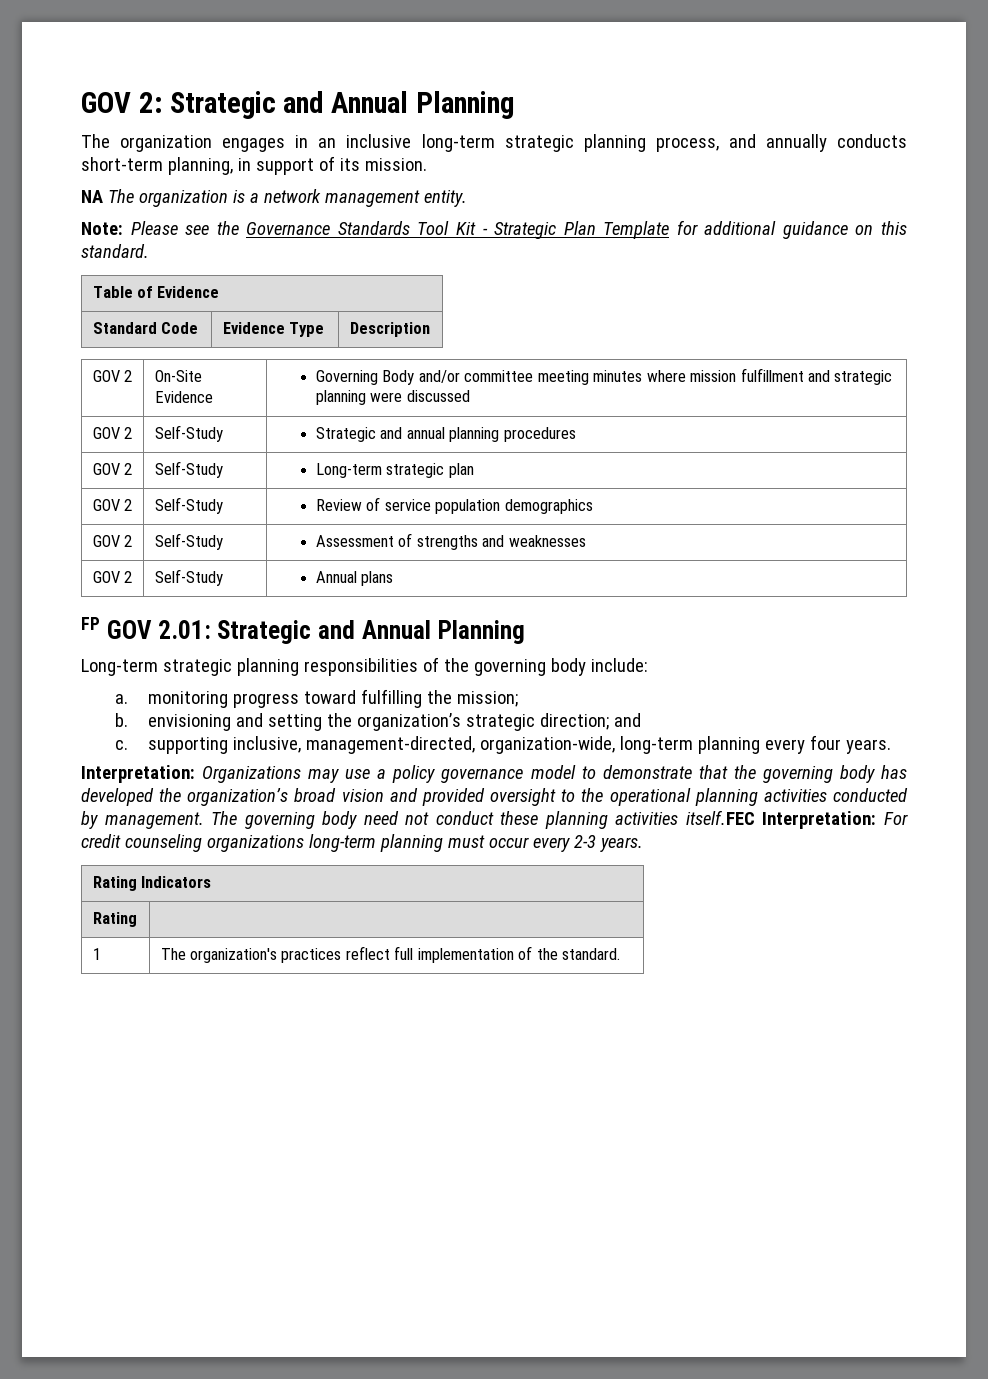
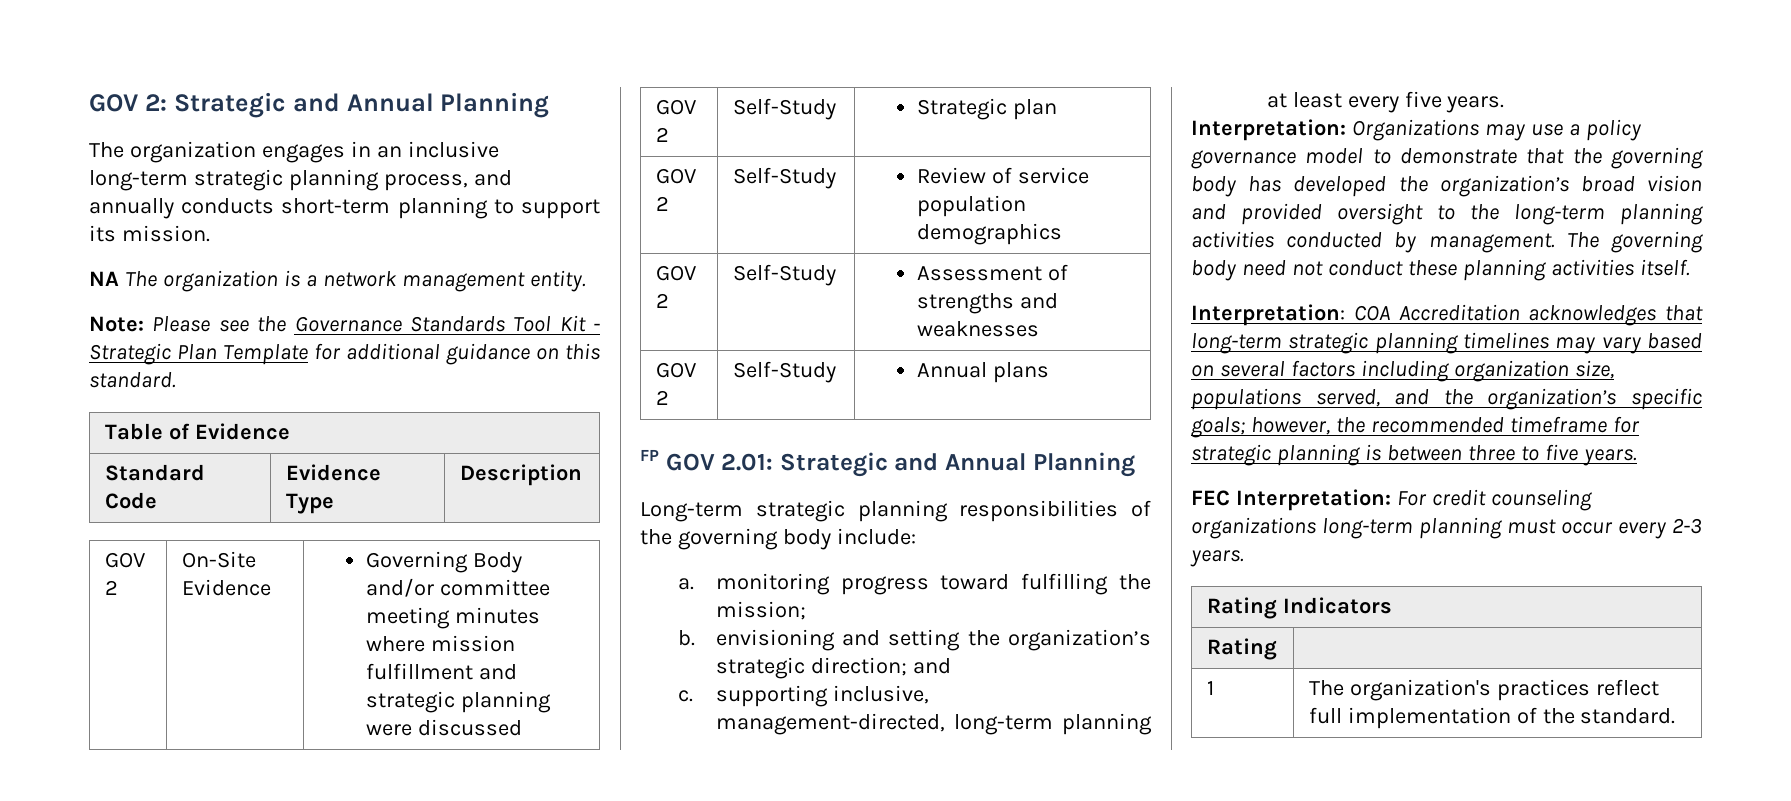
- The organization engages in an inclusive long-term strategic planning process, and annually conducts short-term planning, in support of its mission.
+ The organization engages in an inclusive long-term strategic planning process, and annually conducts short-term planning to support its mission.
- GOV 2 | Self-Study | Strategic and annual planning procedures
- GOV 2 | Self-Study | Long-term strategic plan
+ GOV 2 | Self-Study | Strategic plan
- c. supporting inclusive, management-directed, organization-wide, long-term planning every four years.
+ c. supporting inclusive, management-directed, long-term planning at least every five years.
- Interpretation: Organizations may use a policy governance model to demonstrate that the governing body has developed the organization’s broad vision and provided oversight to the operational planning activities conducted by management.
+ Interpretation: Organizations may use a policy governance model to demonstrate that the governing body has developed the organization’s broad vision and provided oversight to the long-term planning activities conducted by management.
- The governing body need not conduct these planning activities itself.FEC Interpretation: For credit counseling organizations long-term planning must occur every 2-3 years.
+ The governing body need not conduct these planning activities itself.
+ Interpretation: COA Accreditation acknowledges that long-term strategic planning timelines may vary based on several factors including organization size, populations served, and the organization’s specific goals; however, the recommended timeframe for strategic planning is between three to five years.
+ FEC Interpretation: For credit counseling organizations long-term planning must occur every 2-3 years.

